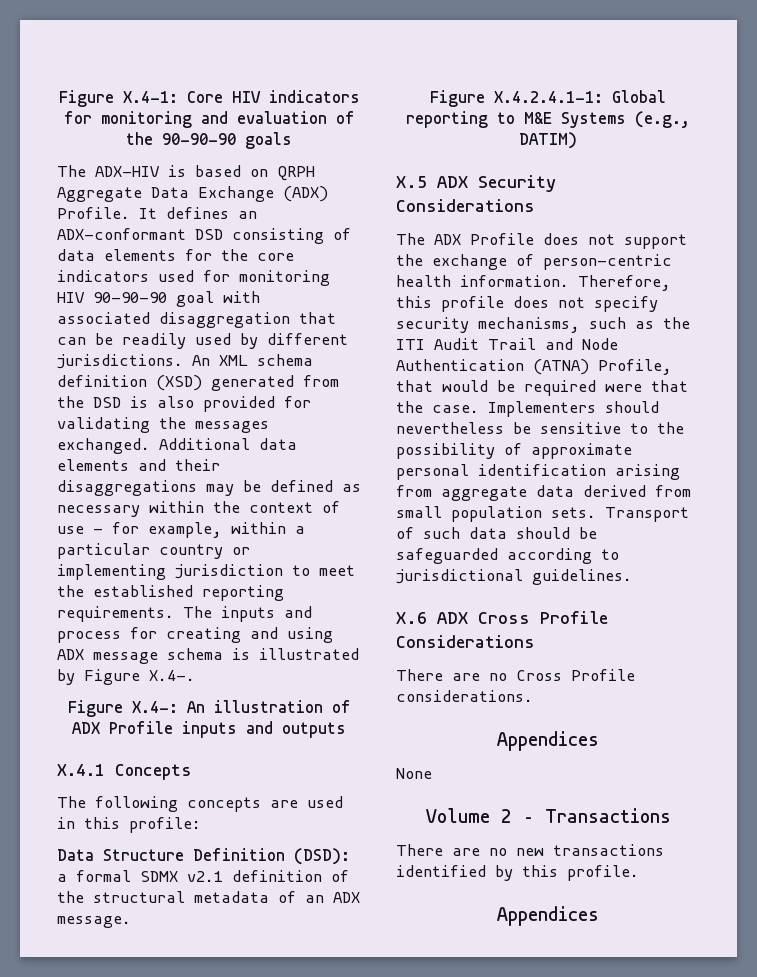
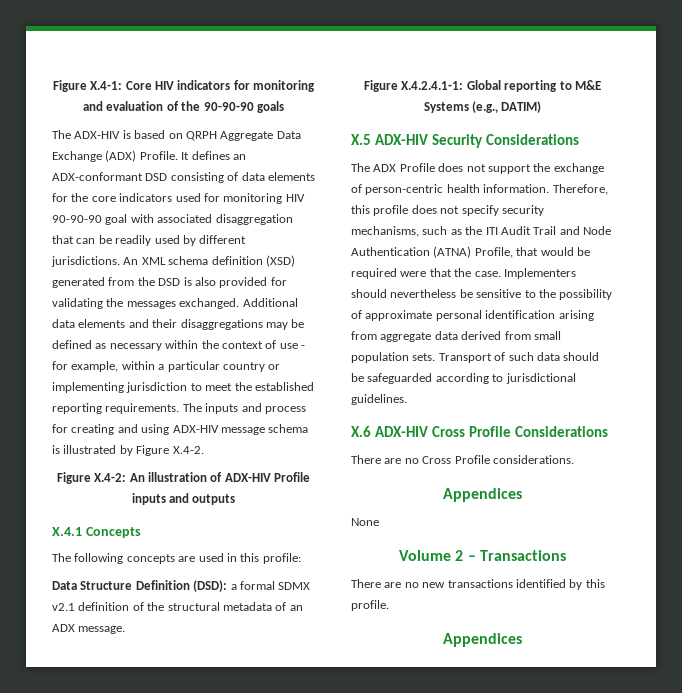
- The inputs and process for creating and using ADX message schema is illustrated by Figure X.4-.
- Figure X.4-: An illustration of ADX Profile inputs and outputs
+ The inputs and process for creating and using ADX-HIV message schema is illustrated by Figure X.4-2.
+ Figure X.4-2: An illustration of ADX-HIV Profile inputs and outputs
- X.5 ADX Security Considerations
+ X.5 ADX-HIV Security Considerations
- X.6 ADX Cross Profile Considerations
+ X.6 ADX-HIV Cross Profile Considerations

